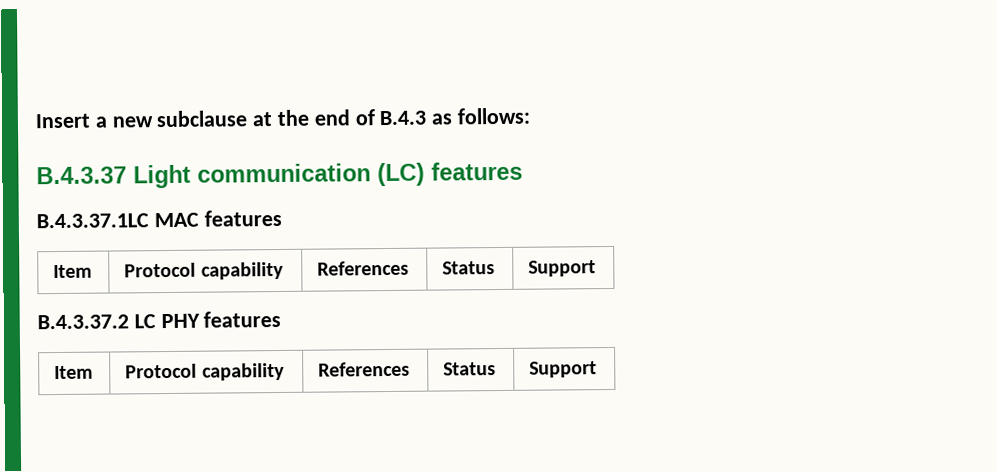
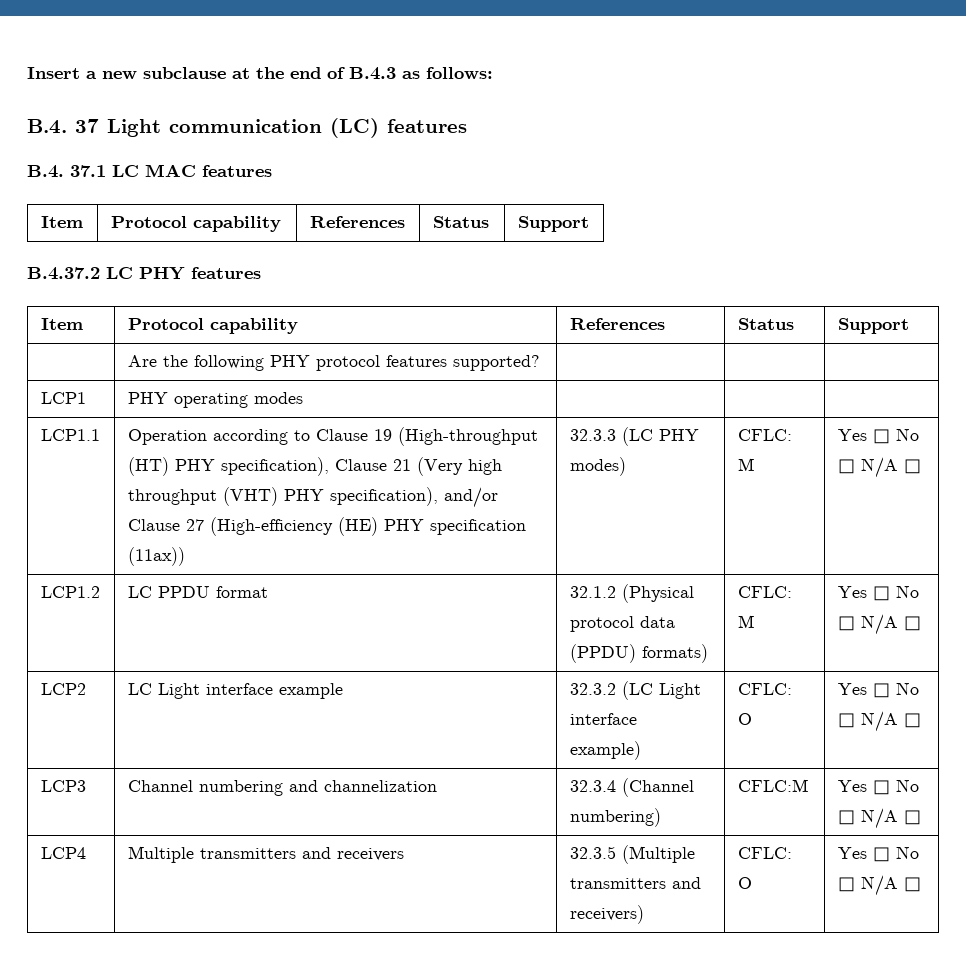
- B.4.3.37 Light communication (LC) features
+ B.4. 37 Light communication (LC) features
- B.4.3.37.1LC MAC features
+ B.4. 37.1 LC MAC features
- B.4.3.37.2 LC PHY features
+ B.4.37.2 LC PHY features
+ | Are the following PHY protocol features supported? | | |
+ LCP1 | PHY operating modes | | |
+ LCP1.1 | Operation according to Clause 19 (High-throughput (HT) PHY specification), Clause 21 (Very high throughput (VHT) PHY specification), and/or Clause 27 (High-efficiency (HE) PHY specification (11ax)) | 32.3.3 (LC PHY modes) | CFLC: M | Yes □ No □ N/A □
+ LCP1.2 | LC PPDU format | 32.1.2 (Physical protocol data (PPDU) formats) | CFLC: M | Yes □ No □ N/A □
+ LCP2 | LC Light interface example | 32.3.2 (LC Light interface example) | CFLC: O | Yes □ No □ N/A □
+ LCP3 | Channel numbering and channelization | 32.3.4 (Channel numbering) | CFLC:M | Yes □ No □ N/A □
+ LCP4 | Multiple transmitters and receivers | 32.3.5 (Multiple transmitters and receivers) | CFLC: O | Yes □ No □ N/A □

